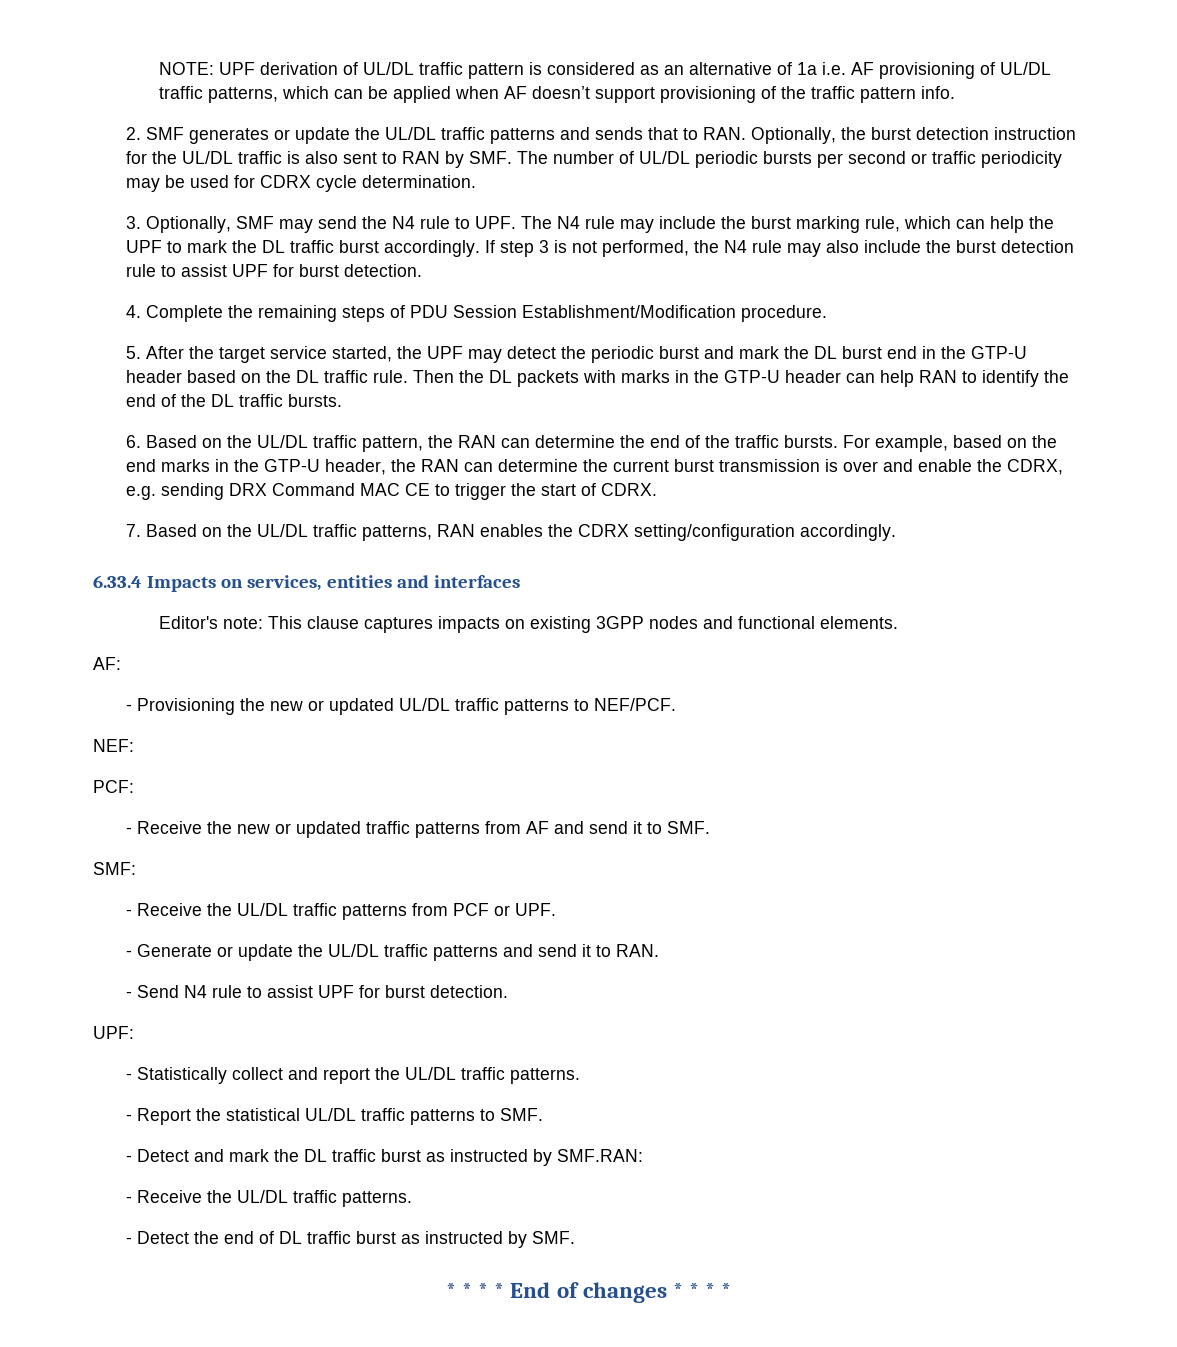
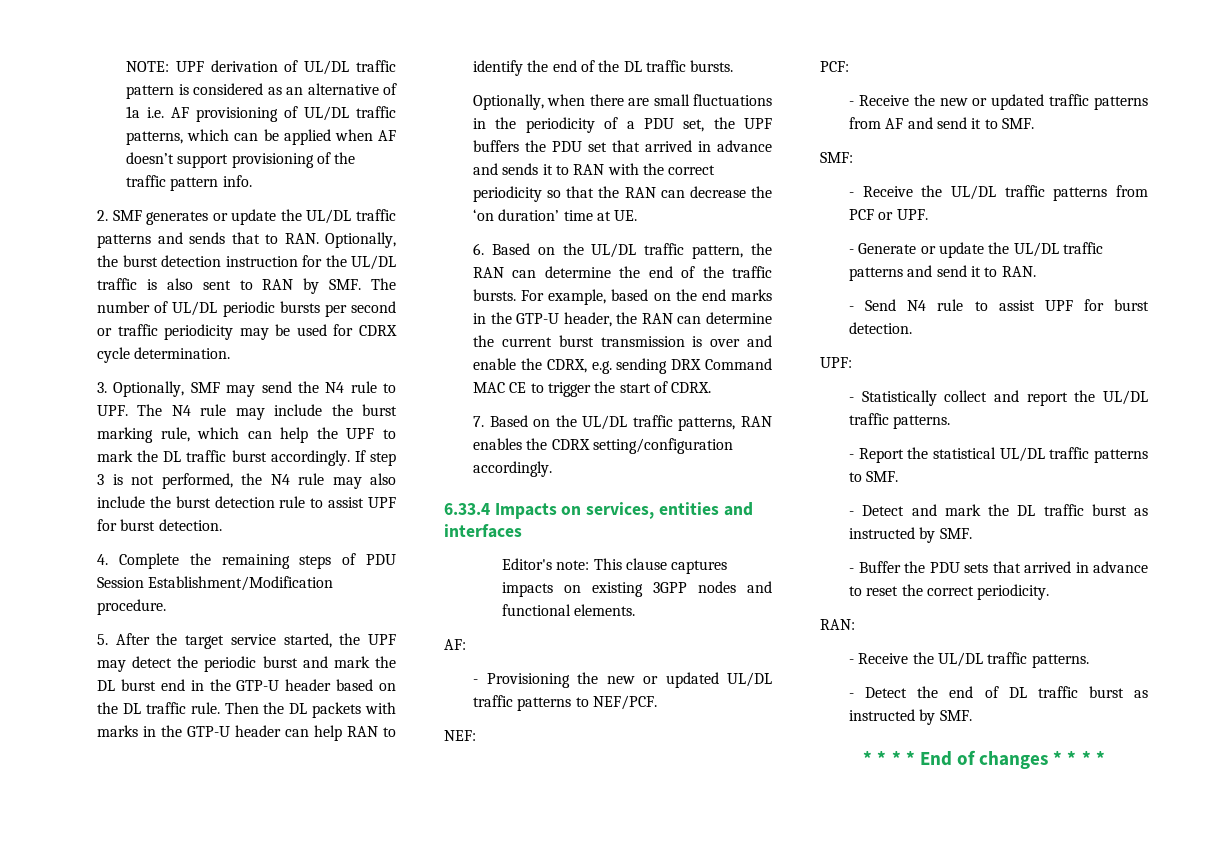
+ Optionally, when there are small fluctuations in the periodicity of a PDU set, the UPF buffers the PDU set that arrived in advance and sends it to RAN with the correct periodicity so that the RAN can decrease the ‘on duration’ time at UE.
- - Detect and mark the DL traffic burst as instructed by SMF.RAN:
+ - Detect and mark the DL traffic burst as instructed by SMF.
+ - Buffer the PDU sets that arrived in advance to reset the correct periodicity.
+ RAN:

